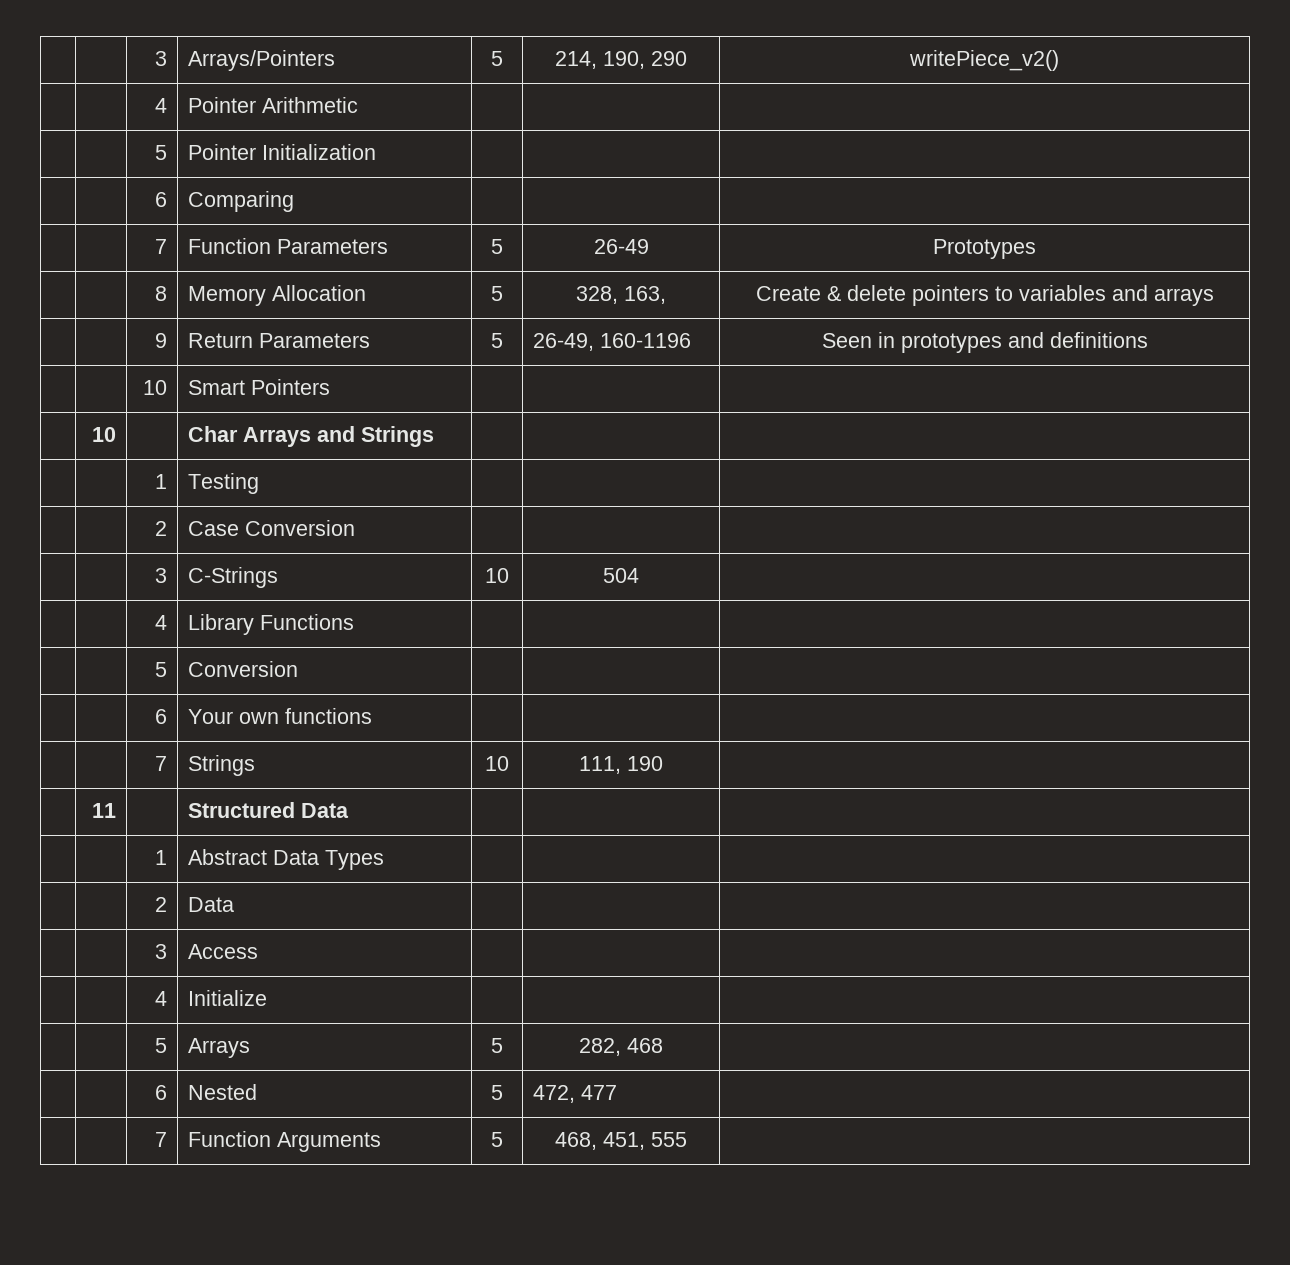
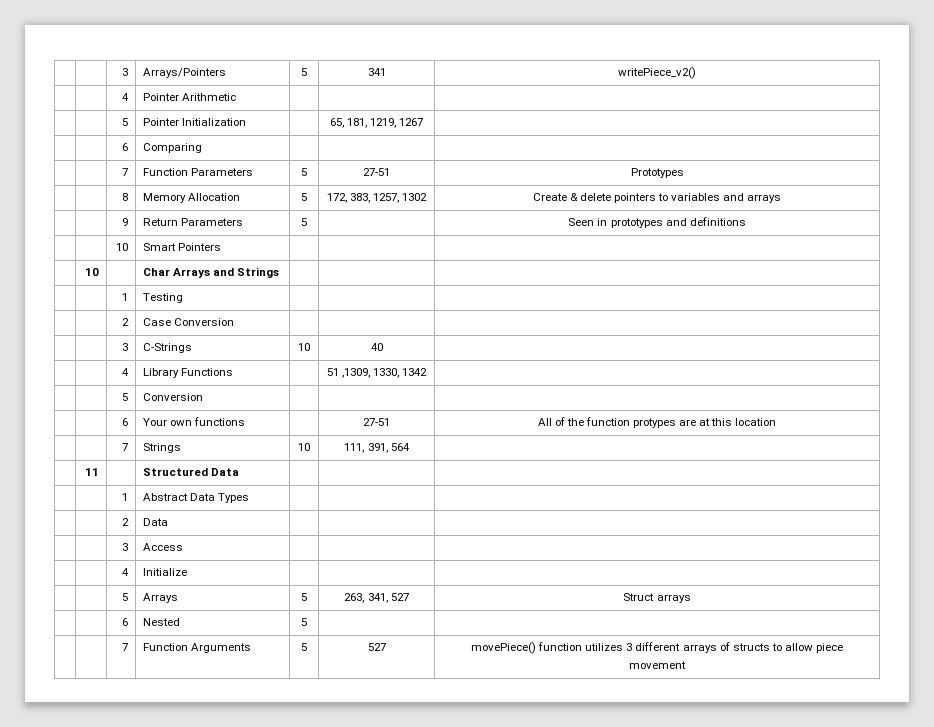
- | | 3 | Arrays/Pointers | 5 | 214, 190, 290 | writePiece_v2()
+ | | 3 | Arrays/Pointers | 5 | 341 | writePiece_v2()
- | | 5 | Pointer Initialization | | |
+ | | 5 | Pointer Initialization | | 65, 181, 1219, 1267 |
- | | 7 | Function Parameters | 5 | 26-49 | Prototypes
+ | | 7 | Function Parameters | 5 | 27-51 | Prototypes
- | | 8 | Memory Allocation | 5 | 328, 163, | Create & delete pointers to variables and arrays
+ | | 8 | Memory Allocation | 5 | 172, 383, 1257, 1302 | Create & delete pointers to variables and arrays
- | | 9 | Return Parameters | 5 | 26-49, 160-1196 | Seen in prototypes and definitions
+ | | 9 | Return Parameters | 5 | | Seen in prototypes and definitions
- | | 3 | C-Strings | 10 | 504 |
+ | | 3 | C-Strings | 10 | 40 |
- | | 4 | Library Functions | | |
+ | | 4 | Library Functions | | 51 ,1309, 1330, 1342 |
- | | 6 | Your own functions | | |
+ | | 6 | Your own functions | | 27-51 | All of the function protypes are at this location
- | | 7 | Strings | 10 | 111, 190 |
+ | | 7 | Strings | 10 | 111, 391, 564 |
- | | 5 | Arrays | 5 | 282, 468 |
+ | | 5 | Arrays | 5 | 263, 341, 527 | Struct arrays
- | | 6 | Nested | 5 | 472, 477 |
+ | | 6 | Nested | 5 | |
- | | 7 | Function Arguments | 5 | 468, 451, 555 |
+ | | 7 | Function Arguments | 5 | 527 | movePiece() function utilizes 3 different arrays of structs to allow piece movement

